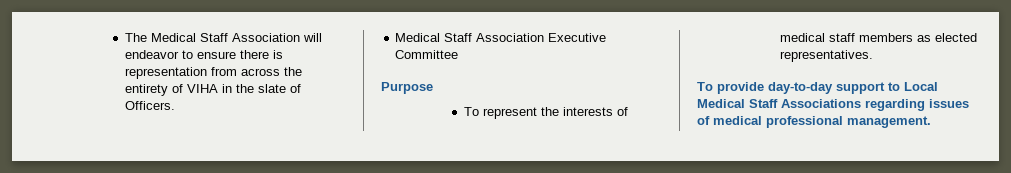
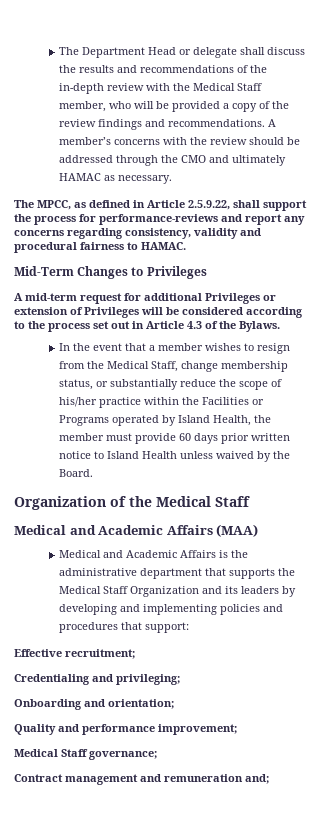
- The Medical Staff Association will endeavor to ensure there is representation from across the entirety of VIHA in the slate of Officers.
- Medical Staff Association Executive Committee
- Purpose
- To represent the interests of medical staff members as elected representatives.
- To provide day-to-day support to Local Medical Staff Associations regarding issues of medical professional management.
+ The Department Head or delegate shall discuss the results and recommendations of the in-depth review with the Medical Staff member, who will be provided a copy of the review findings and recommendations. A member’s concerns with the review should be addressed through the CMO and ultimately HAMAC as necessary.
+ The MPCC, as defined in Article 2.5.9.22, shall support the process for performance-reviews and report any concerns regarding consistency, validity and procedural fairness to HAMAC.
+ Mid-Term Changes to Privileges
+ A mid-term request for additional Privileges or extension of Privileges will be considered according to the process set out in Article 4.3 of the Bylaws.
+ In the event that a member wishes to resign from the Medical Staff, change membership status, or substantially reduce the scope of his/her practice within the Facilities or Programs operated by Island Health, the member must provide 60 days prior written notice to Island Health unless waived by the Board.
+ Organization of the Medical Staff
+ Medical and Academic Affairs (MAA)
+ Medical and Academic Affairs is the administrative department that supports the Medical Staff Organization and its leaders by developing and implementing policies and procedures that support:
+ Effective recruitment;
+ Credentialing and privileging;
+ Onboarding and orientation;
+ Quality and performance improvement;
+ Medical Staff governance;
+ Contract management and remuneration and;

